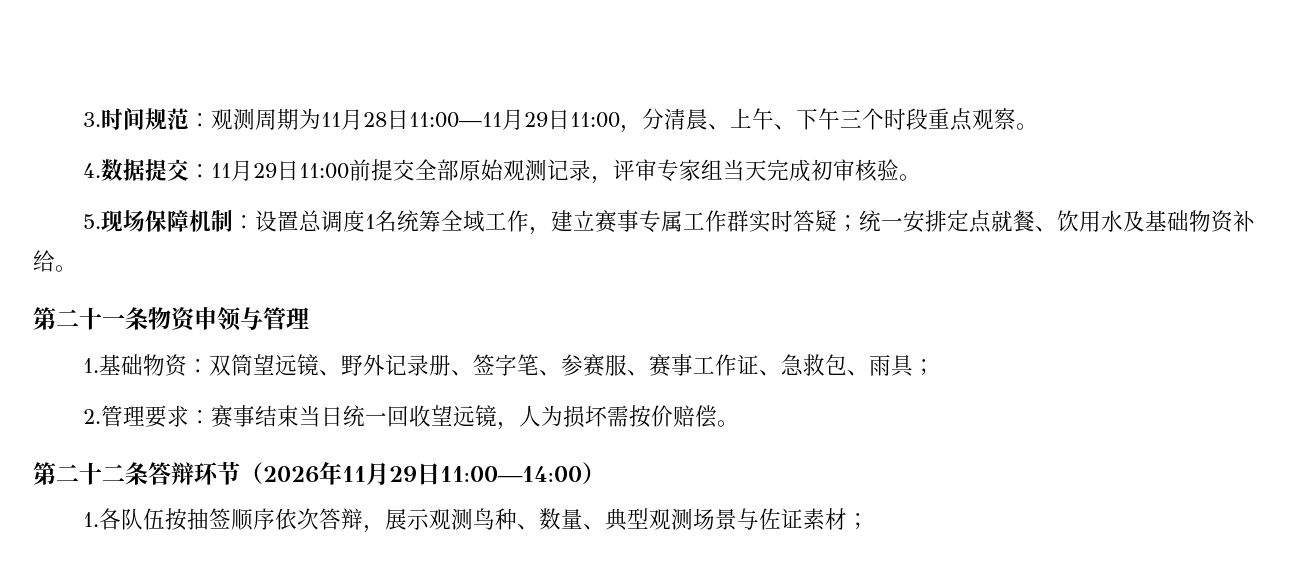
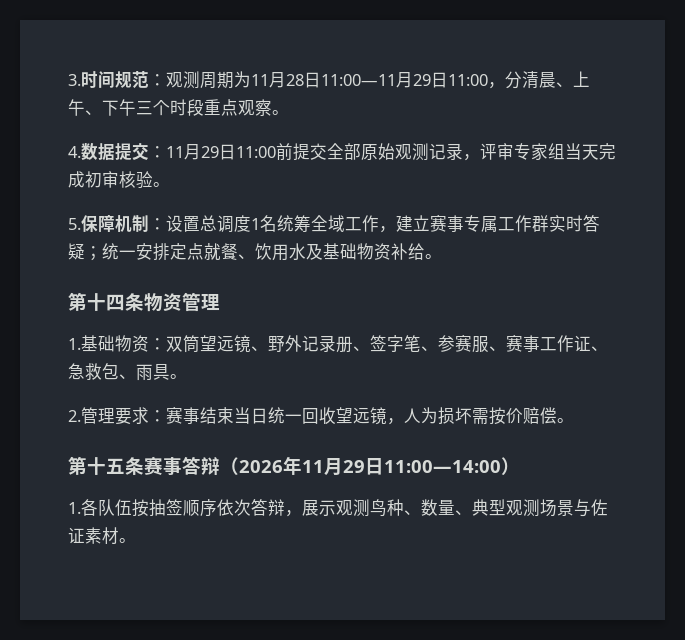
- 5.现场保障机制：设置总调度1名统筹全域工作，建立赛事专属工作群实时答疑；统一安排定点就餐、饮用水及基础物资补给。
+ 5.保障机制：设置总调度1名统筹全域工作，建立赛事专属工作群实时答疑；统一安排定点就餐、饮用水及基础物资补给。
- 第二十一条物资申领与管理
+ 第十四条物资管理
- 1.基础物资：双筒望远镜、野外记录册、签字笔、参赛服、赛事工作证、急救包、雨具；
+ 1.基础物资：双筒望远镜、野外记录册、签字笔、参赛服、赛事工作证、急救包、雨具。
- 第二十二条答辩环节（2026年11月29日11:00—14:00）
+ 第十五条赛事答辩（2026年11月29日11:00—14:00）
- 1.各队伍按抽签顺序依次答辩，展示观测鸟种、数量、典型观测场景与佐证素材；
+ 1.各队伍按抽签顺序依次答辩，展示观测鸟种、数量、典型观测场景与佐证素材。

